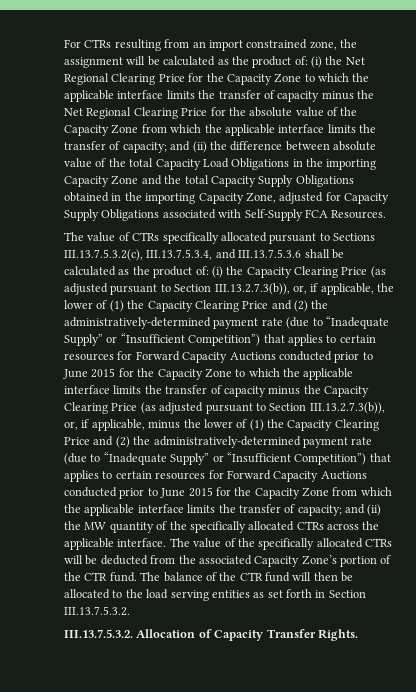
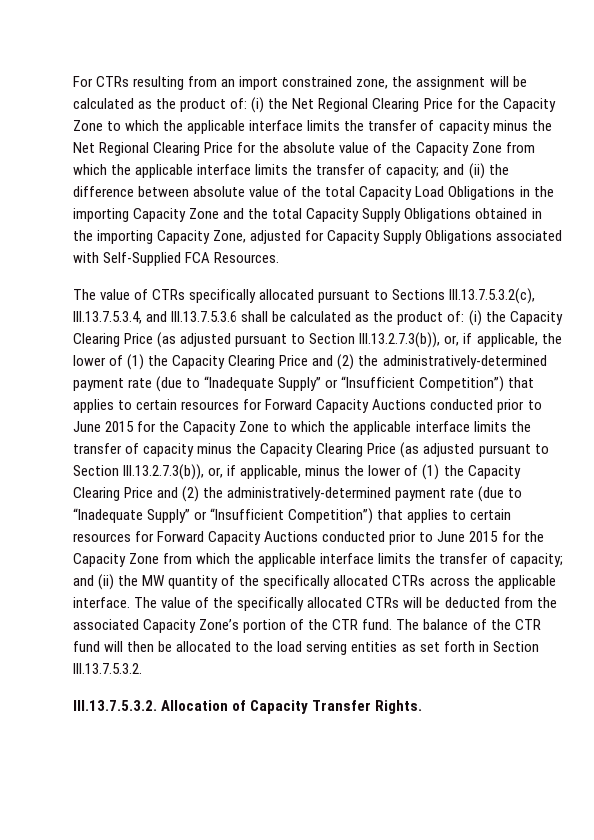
- and (ii) the difference between absolute value of the total Capacity Load Obligations in the importing Capacity Zone and the total Capacity Supply Obligations obtained in the importing Capacity Zone, adjusted for Capacity Supply Obligations associated with Self-Supply FCA Resources.
+ and (ii) the difference between absolute value of the total Capacity Load Obligations in the importing Capacity Zone and the total Capacity Supply Obligations obtained in the importing Capacity Zone, adjusted for Capacity Supply Obligations associated with Self-Supplied FCA Resources.

